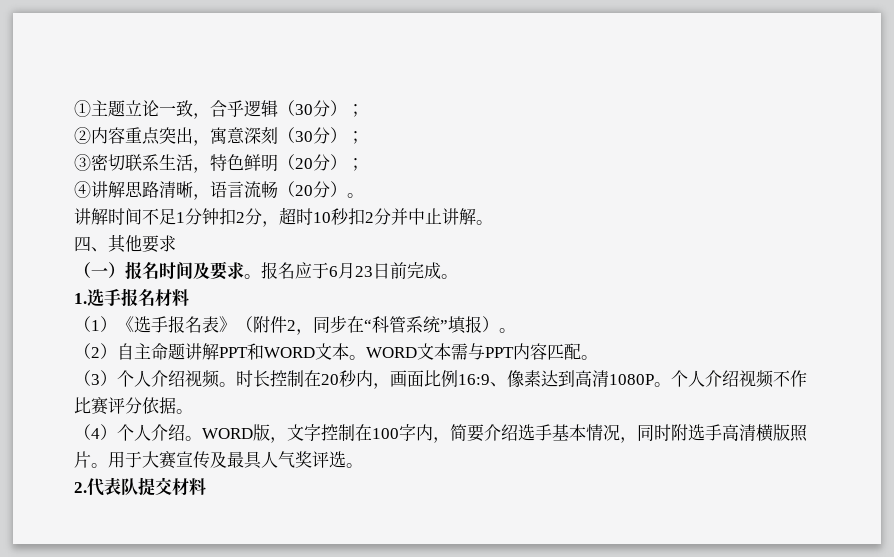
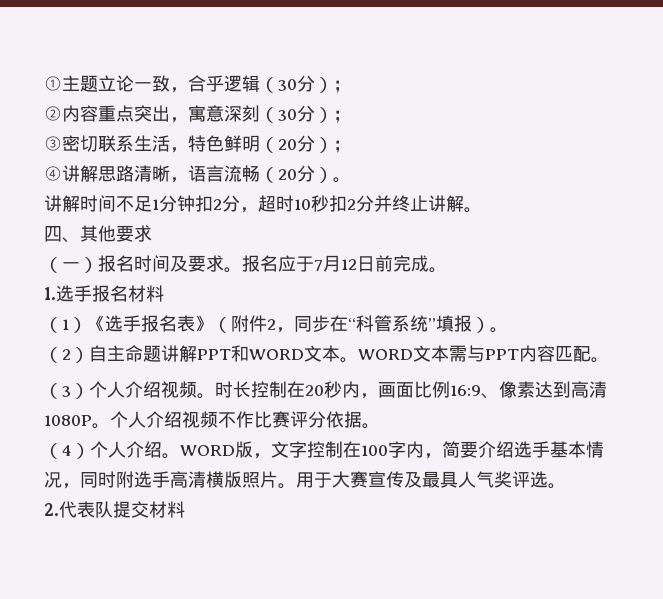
- 讲解时间不足1分钟扣2分，超时10秒扣2分并中止讲解。
+ 讲解时间不足1分钟扣2分，超时10秒扣2分并终止讲解。
- 报名应于6月23日前完成。
+ 报名应于7月12日前完成。

